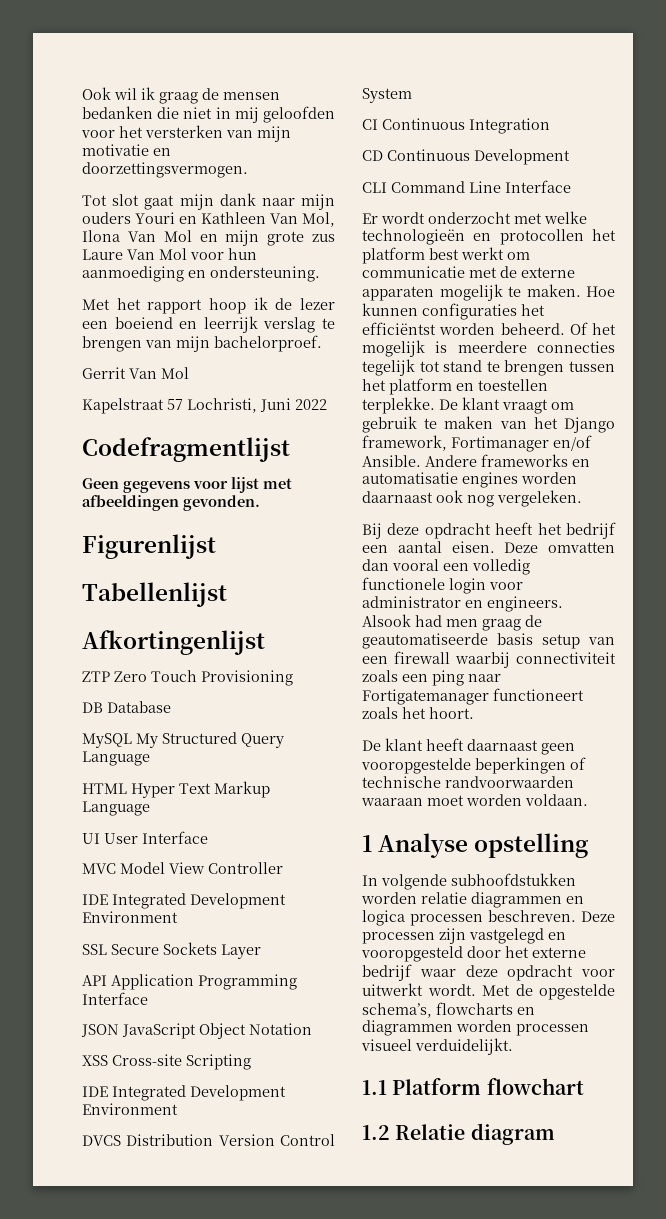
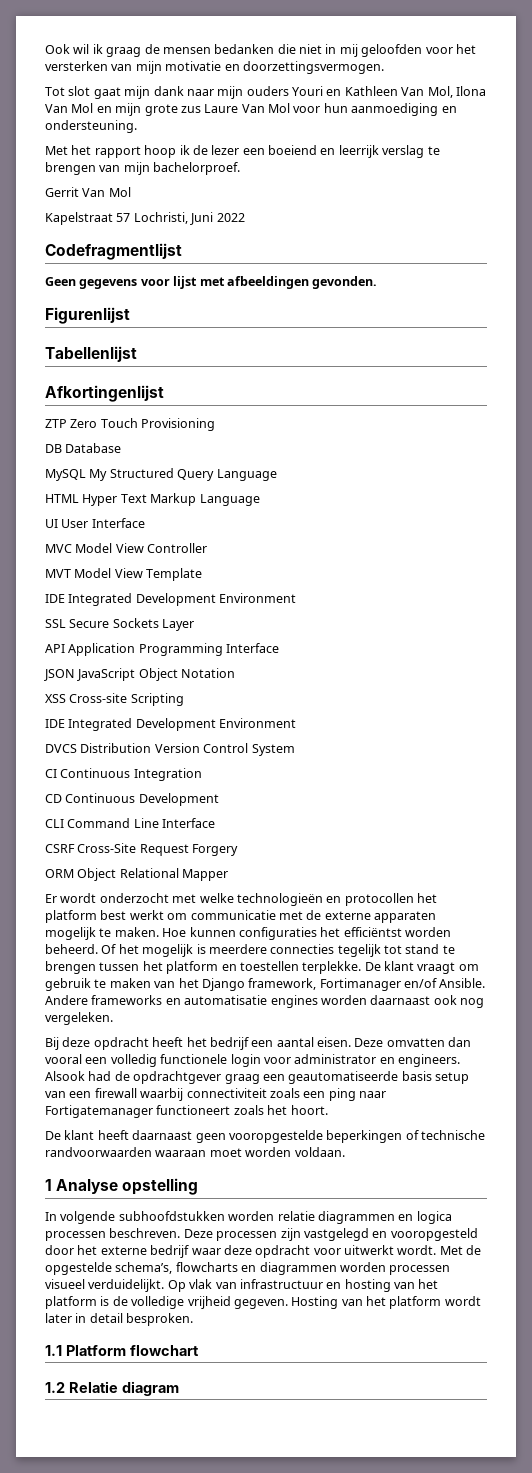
+ MVT Model View Template
+ CSRF Cross-Site Request Forgery
+ ORM Object Relational Mapper
- Alsook had men graag de geautomatiseerde basis setup van een firewall waarbij connectiviteit zoals een ping naar Fortigatemanager functioneert zoals het hoort.
+ Alsook had de opdrachtgever graag een geautomatiseerde basis setup van een firewall waarbij connectiviteit zoals een ping naar Fortigatemanager functioneert zoals het hoort.
+ Op vlak van infrastructuur en hosting van het platform is de volledige vrijheid gegeven. Hosting van het platform wordt later in detail besproken.

